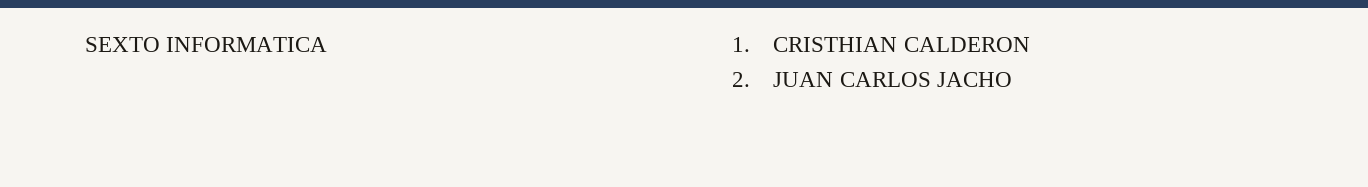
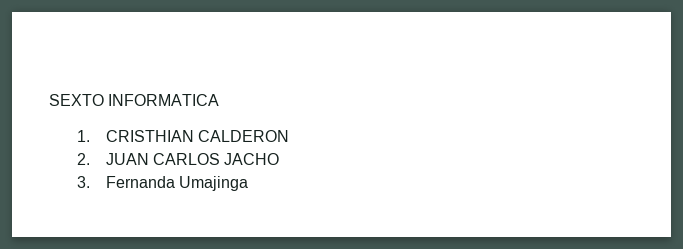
+ 3. Fernanda Umajinga

